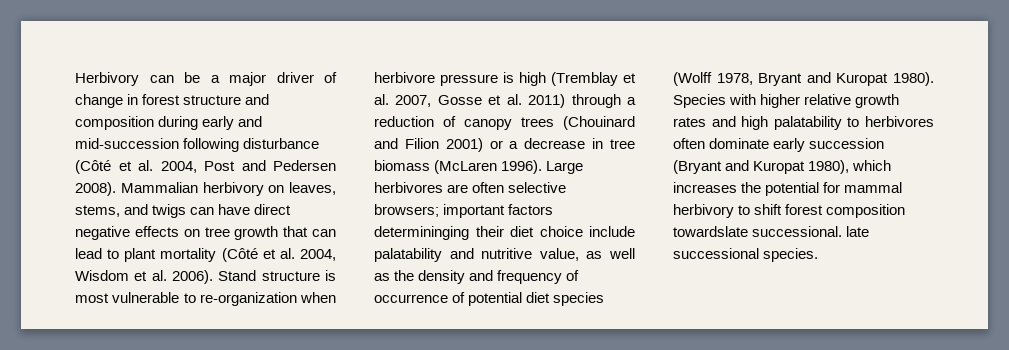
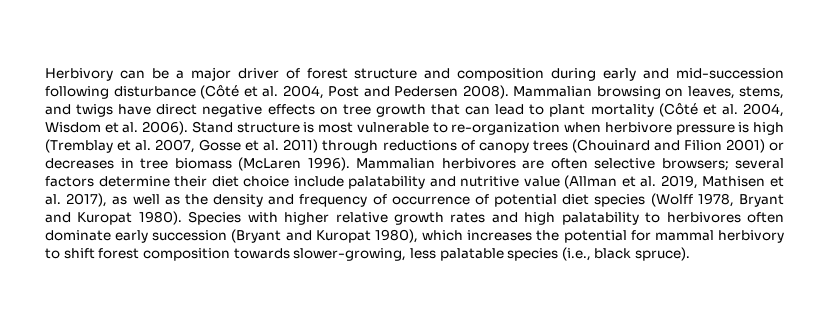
- Herbivory can be a major driver of change in forest structure and composition during early and mid-succession following disturbance (Côté et al. 2004, Post and Pedersen 2008).
+ Herbivory can be a major driver of forest structure and composition during early and mid-succession following disturbance (Côté et al. 2004, Post and Pedersen 2008).
- Mammalian herbivory on leaves, stems, and twigs can have direct negative effects on tree growth that can lead to plant mortality (Côté et al. 2004, Wisdom et al. 2006).
+ Mammalian browsing on leaves, stems, and twigs have direct negative effects on tree growth that can lead to plant mortality (Côté et al. 2004, Wisdom et al. 2006).
- Stand structure is most vulnerable to re-organization when herbivore pressure is high (Tremblay et al. 2007, Gosse et al. 2011) through a reduction of canopy trees (Chouinard and Filion 2001) or a decrease in tree biomass (McLaren 1996).
+ Stand structure is most vulnerable to re-organization when herbivore pressure is high (Tremblay et al. 2007, Gosse et al. 2011) through reductions of canopy trees (Chouinard and Filion 2001) or decreases in tree biomass (McLaren 1996).
- Large herbivores are often selective browsers; important factors determininging their diet choice include palatability and nutritive value, as well as the density and frequency of occurrence of potential diet species (Wolff 1978, Bryant and Kuropat 1980).
+ Mammalian herbivores are often selective browsers; several factors determine their diet choice include palatability and nutritive value (Allman et al. 2019, Mathisen et al. 2017), as well as the density and frequency of occurrence of potential diet species (Wolff 1978, Bryant and Kuropat 1980).
- Species with higher relative growth rates and high palatability to herbivores often dominate early succession (Bryant and Kuropat 1980), which increases the potential for mammal herbivory to shift forest composition towardslate successional. late successional species.
+ Species with higher relative growth rates and high palatability to herbivores often dominate early succession (Bryant and Kuropat 1980), which increases the potential for mammal herbivory to shift forest composition towards slower-growing, less palatable species (i.e., black spruce).

